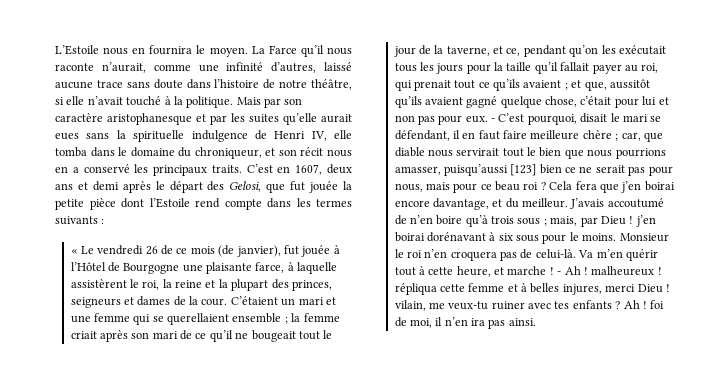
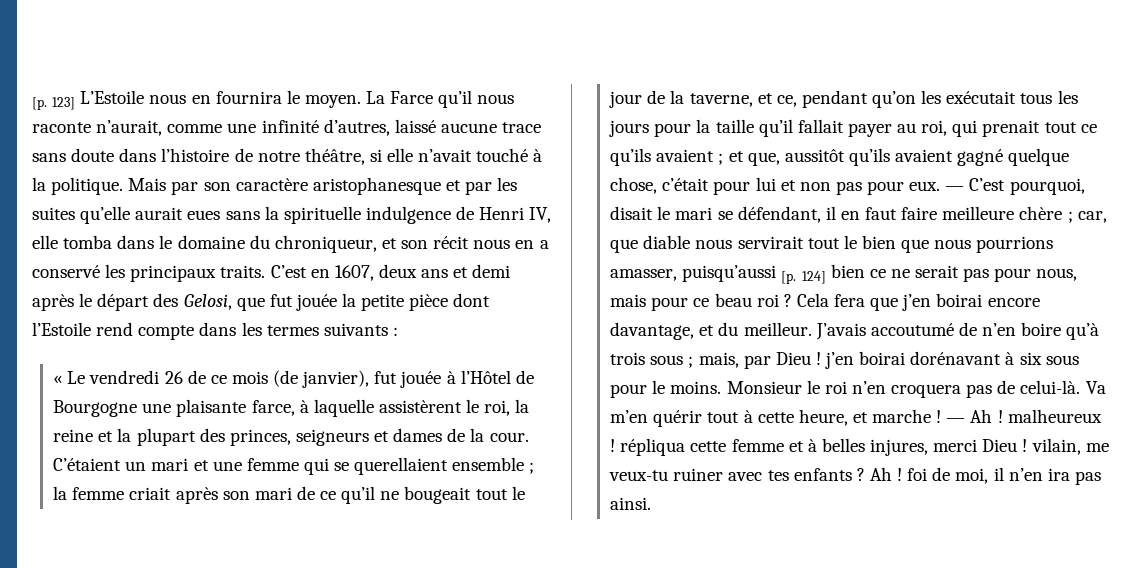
- L’Estoile nous en fournira le moyen.
+ [p. 123] L’Estoile nous en fournira le moyen.
- - C’est pourquoi, disait le mari se défendant, il en faut faire meilleure chère ; car, que diable nous servirait tout le bien que nous pourrions amasser, puisqu’aussi [123] bien ce ne serait pas pour nous, mais pour ce beau roi ?
+ — C’est pourquoi, disait le mari se défendant, il en faut faire meilleure chère ; car, que diable nous servirait tout le bien que nous pourrions amasser, puisqu’aussi [p. 124] bien ce ne serait pas pour nous, mais pour ce beau roi ?
- - Ah ! malheureux ! répliqua cette femme et à belles injures, merci Dieu ! vilain, me veux-tu ruiner avec tes enfants ?
+ — Ah ! malheureux ! répliqua cette femme et à belles injures, merci Dieu ! vilain, me veux-tu ruiner avec tes enfants ?

